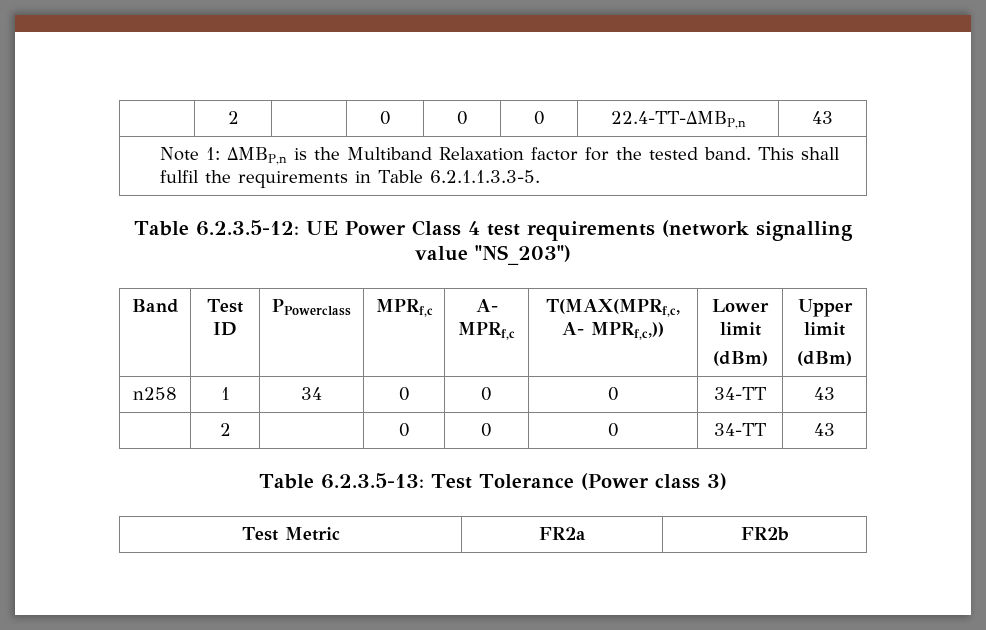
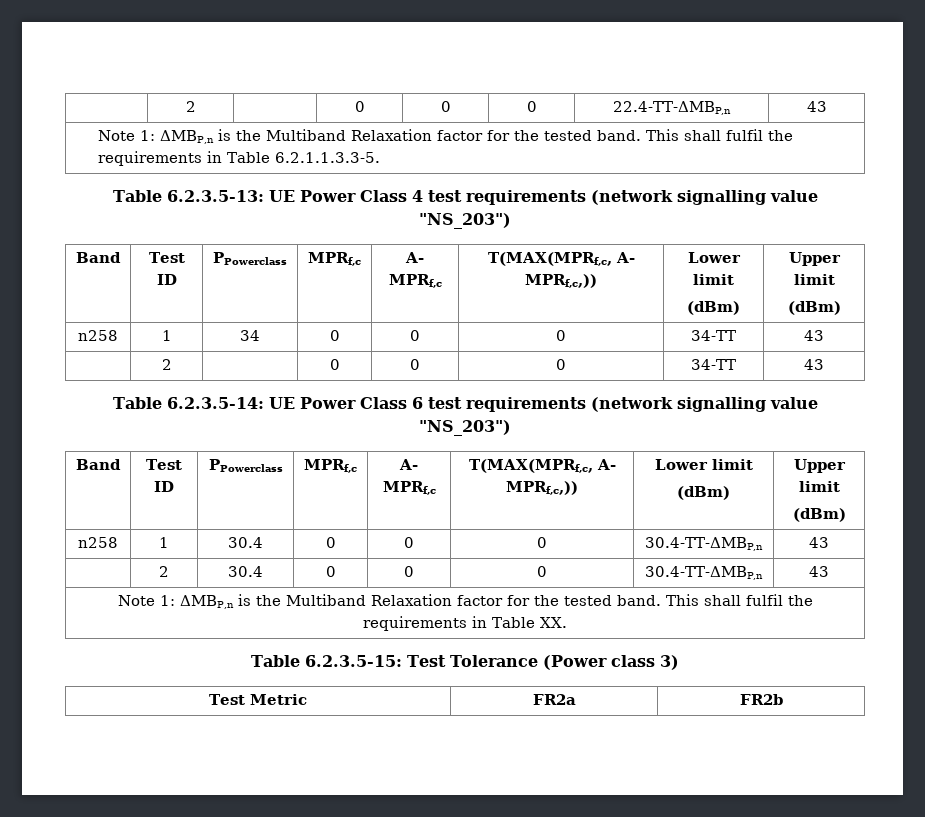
- Table 6.2.3.5-12: UE Power Class 4 test requirements (network signalling value "NS_203")
+ Table 6.2.3.5-13: UE Power Class 4 test requirements (network signalling value "NS_203")
- Table 6.2.3.5-13: Test Tolerance (Power class 3)
+ Table 6.2.3.5-14: UE Power Class 6 test requirements (network signalling value "NS_203")
+ Band | Test ID | PPowerclass | MPRf,c | A- MPRf,c | T(MAX(MPRf,c, A- MPRf,c,)) | Lower limit
+ (dBm) | Upper limit
+ (dBm)
+ n258 | 1 | 30.4 | 0 | 0 | 0 | 30.4-TT-ΔMBP,n | 43
+ | 2 | 30.4 | 0 | 0 | 0 | 30.4-TT-ΔMBP,n | 43
+ Note 1: ΔMBP,n is the Multiband Relaxation factor for the tested band. This shall fulfil the requirements in Table XX.
+ Table 6.2.3.5-15: Test Tolerance (Power class 3)

